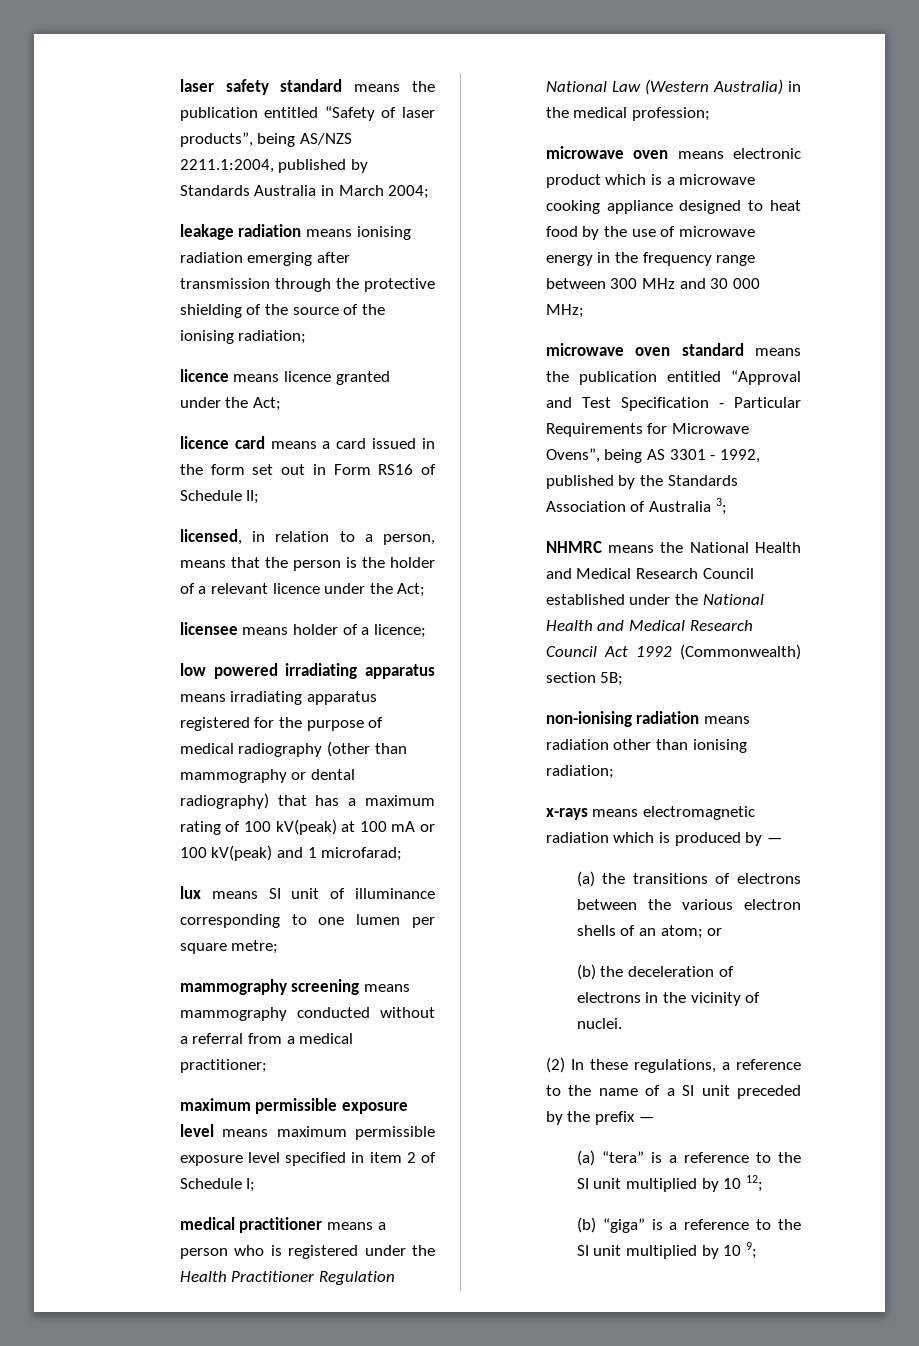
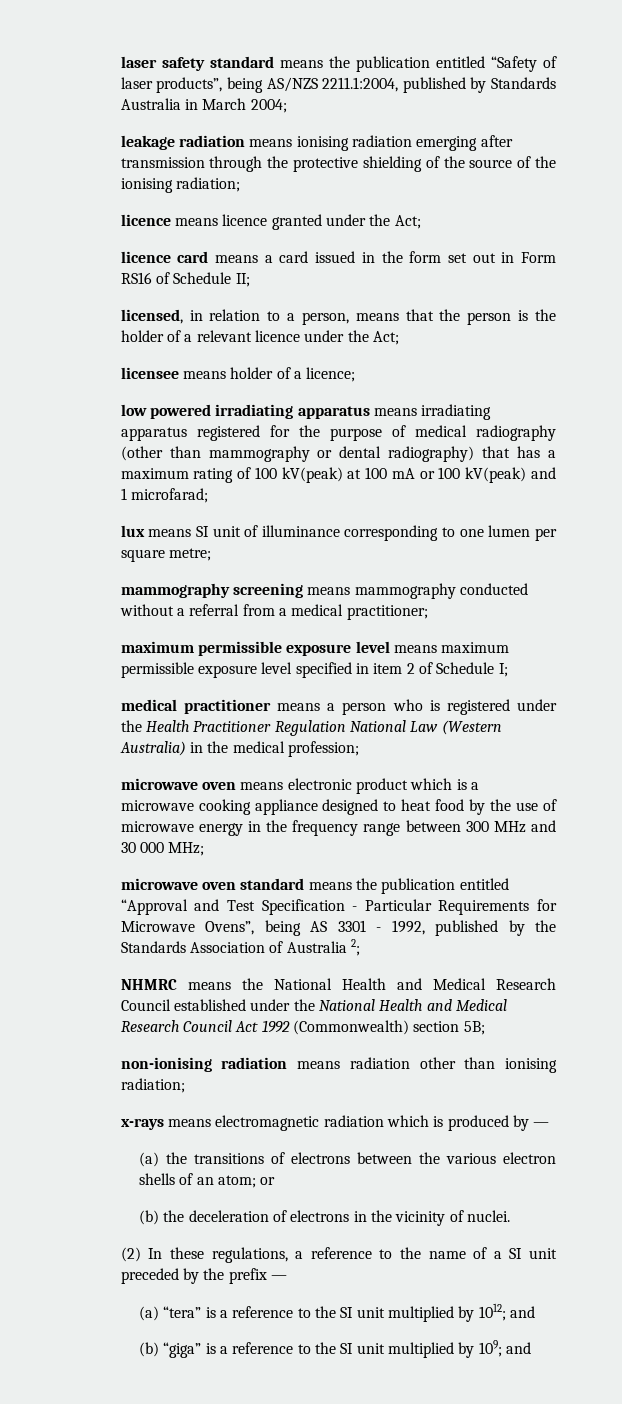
- microwave oven standard means the publication entitled “Approval and Test Specification - Particular Requirements for Microwave Ovens”, being AS 3301 - 1992, published by the Standards Association of Australia 3;
+ microwave oven standard means the publication entitled “Approval and Test Specification - Particular Requirements for Microwave Ovens”, being AS 3301 - 1992, published by the Standards Association of Australia 2;
- (a) “tera” is a reference to the SI unit multiplied by 10 12;
+ (a) “tera” is a reference to the SI unit multiplied by 1012; and
- (b) “giga” is a reference to the SI unit multiplied by 10 9;
+ (b) “giga” is a reference to the SI unit multiplied by 109; and

